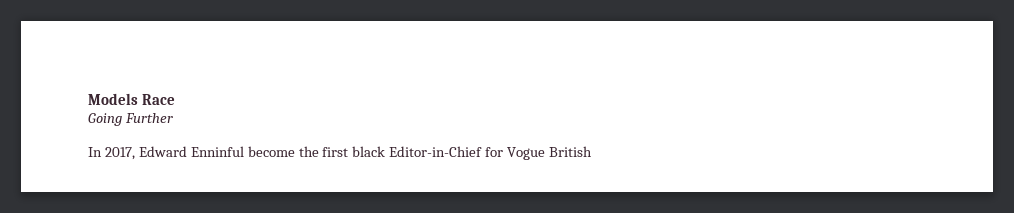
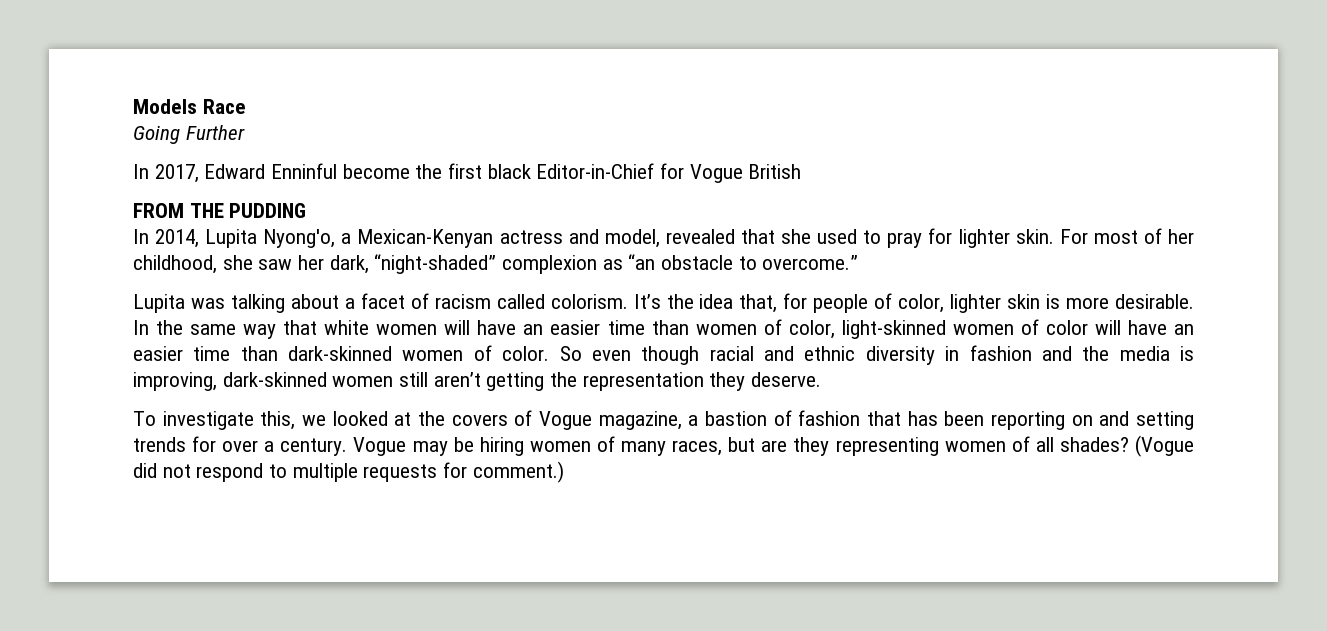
+ FROM THE PUDDING
+ In 2014, Lupita Nyong'o, a Mexican-Kenyan actress and model, revealed that she used to pray for lighter skin. For most of her childhood, she saw her dark, “night-shaded” complexion as “an obstacle to overcome.”
+ Lupita was talking about a facet of racism called colorism. It’s the idea that, for people of color, lighter skin is more desirable. In the same way that white women will have an easier time than women of color, light-skinned women of color will have an easier time than dark-skinned women of color. So even though racial and ethnic diversity in fashion and the media is improving, dark-skinned women still aren’t getting the representation they deserve.
+ To investigate this, we looked at the covers of Vogue magazine, a bastion of fashion that has been reporting on and setting trends for over a century. Vogue may be hiring women of many races, but are they representing women of all shades? (Vogue did not respond to multiple requests for comment.)

